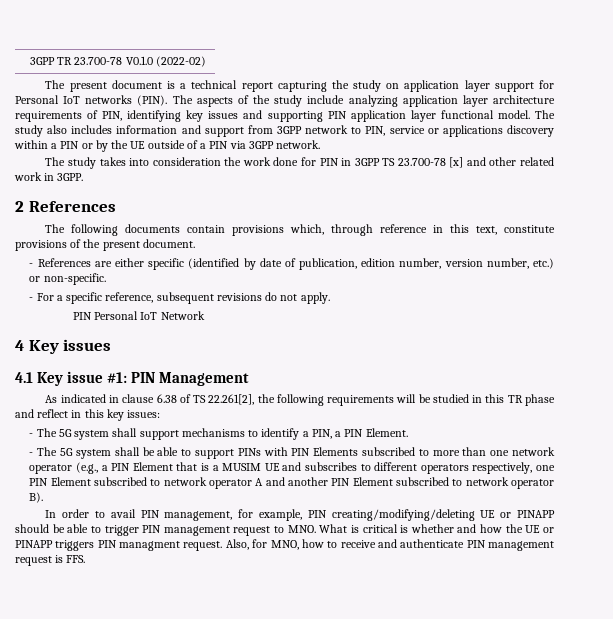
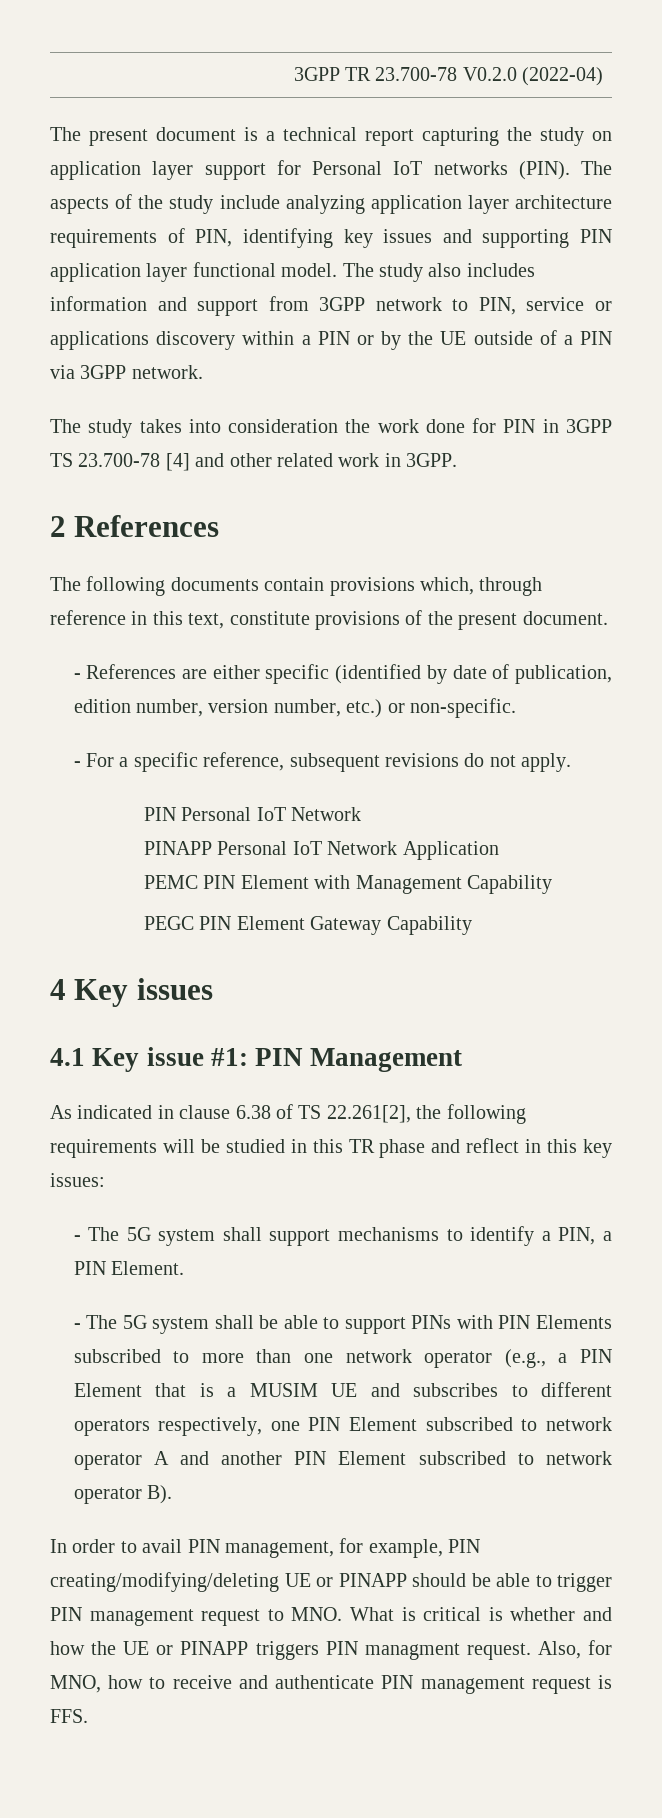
- 3GPP TR 23.700-78 V0.1.0 (2022-02)
+ 3GPP TR 23.700-78 V0.2.0 (2022-04)
- The study takes into consideration the work done for PIN in 3GPP TS 23.700-78 [x] and other related work in 3GPP.
+ The study takes into consideration the work done for PIN in 3GPP TS 23.700-78 [4] and other related work in 3GPP.
+ PINAPP Personal IoT Network Application
+ PEMC PIN Element with Management Capability
+ PEGC PIN Element Gateway Capability

